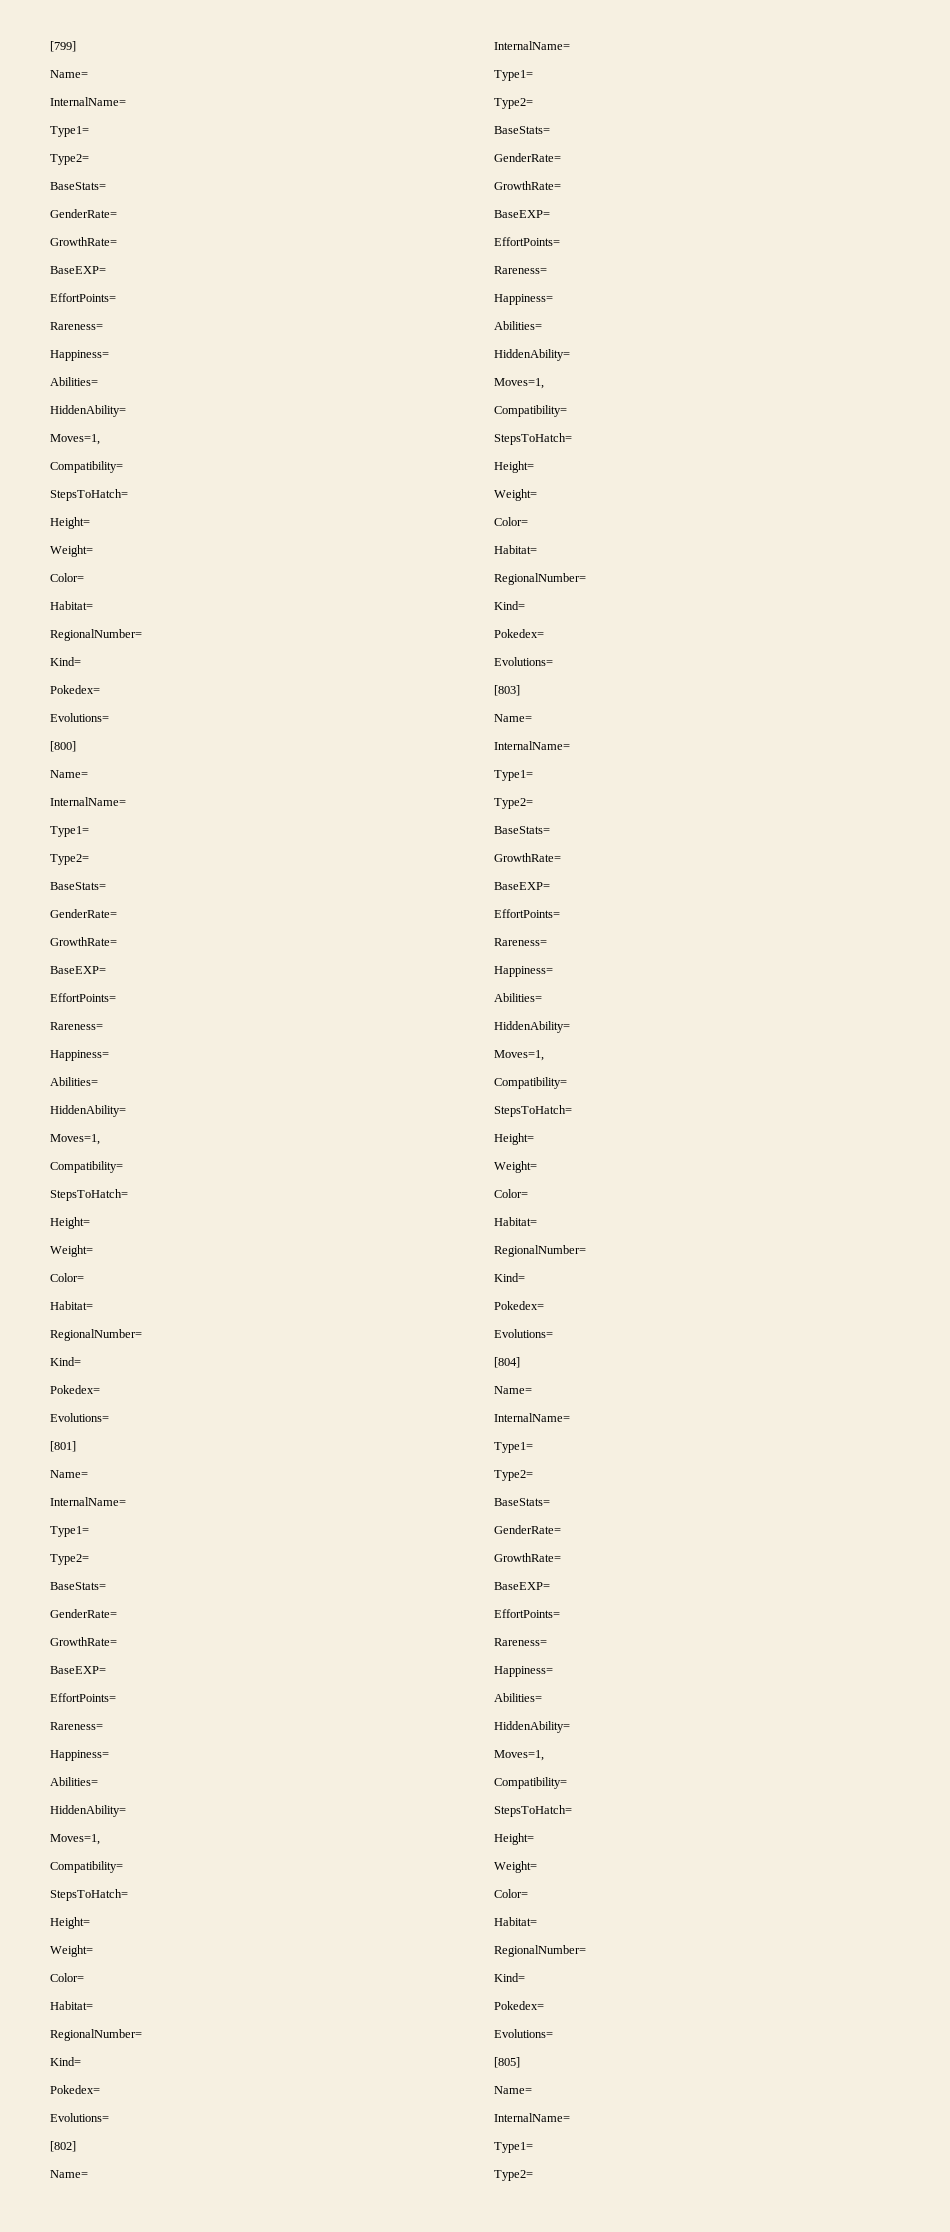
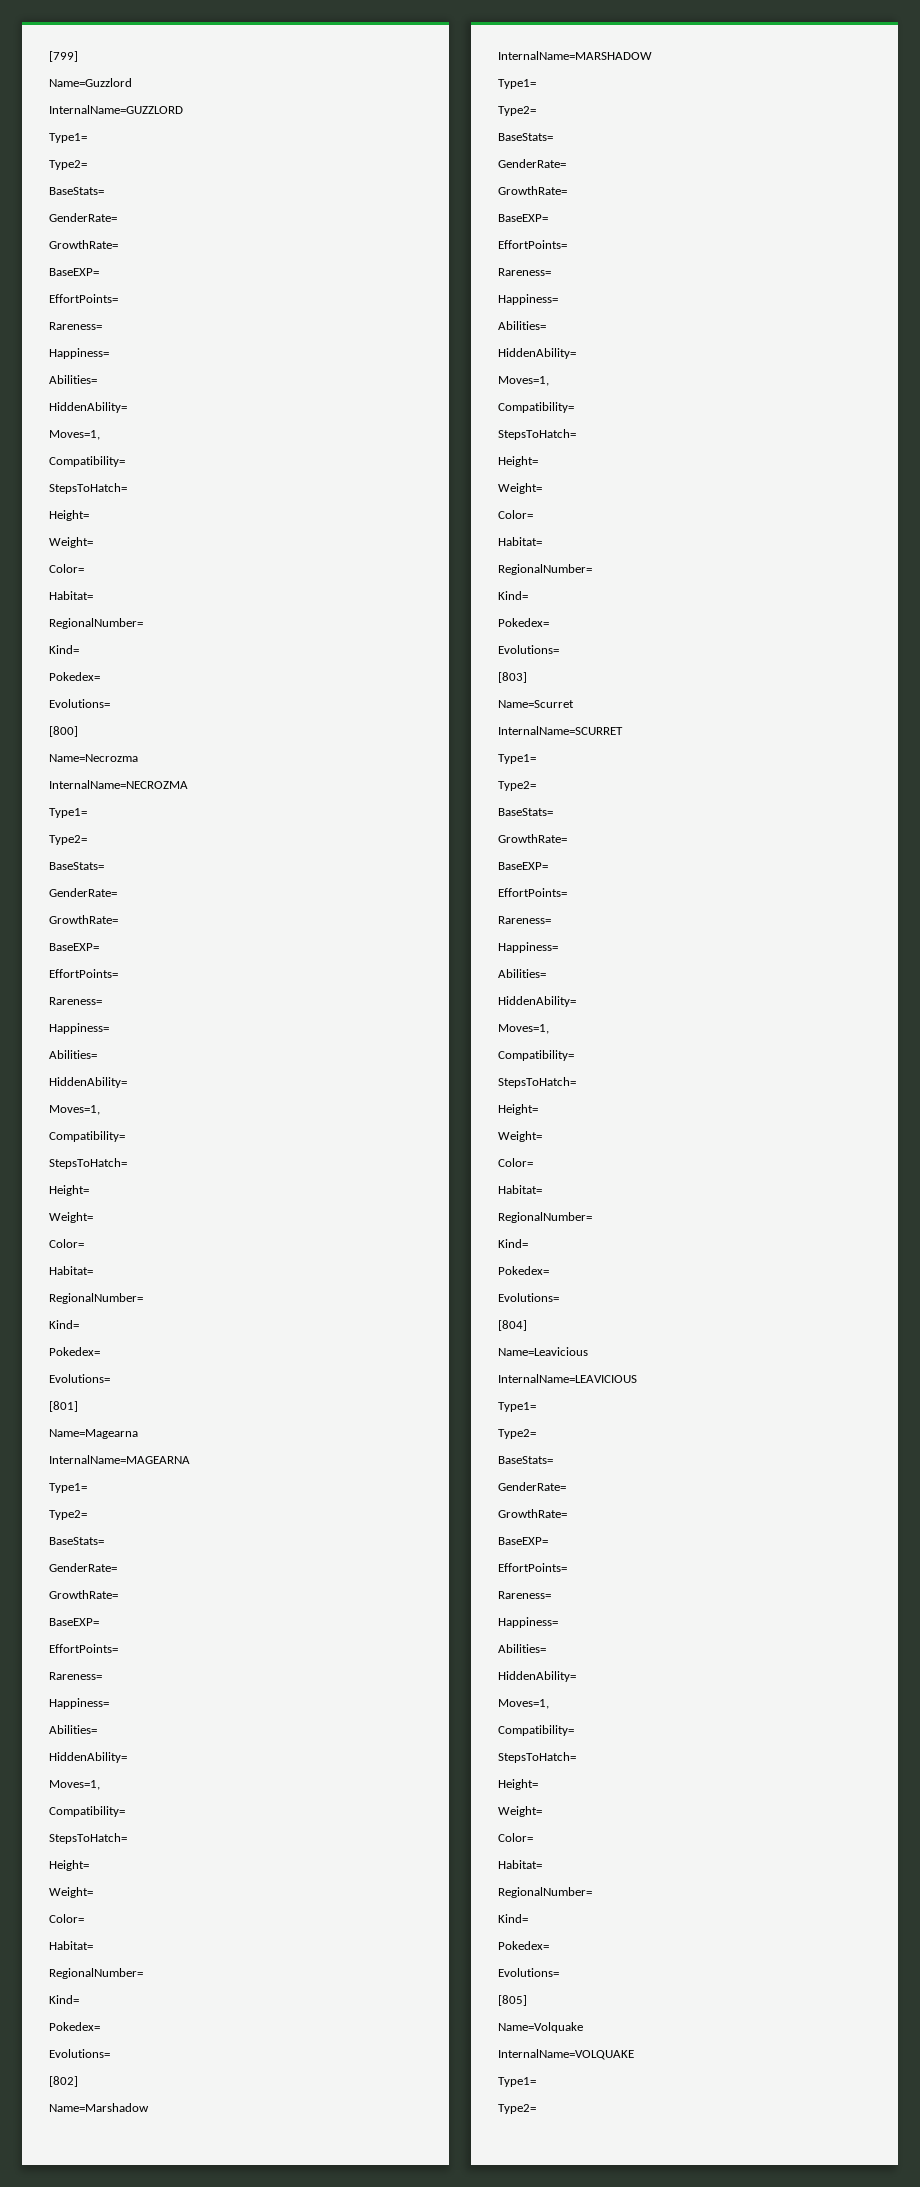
  [799]
- Name=
- InternalName=
+ Name=Guzzlord
+ InternalName=GUZZLORD
  [800]
- Name=
- InternalName=
+ Name=Necrozma
+ InternalName=NECROZMA
  [801]
- Name=
- InternalName=
+ Name=Magearna
+ InternalName=MAGEARNA
  [802]
- Name=
- InternalName=
+ Name=Marshadow
+ InternalName=MARSHADOW
  [803]
- Name=
- InternalName=
+ Name=Scurret
+ InternalName=SCURRET
  [804]
- Name=
- InternalName=
+ Name=Leavicious
+ InternalName=LEAVICIOUS
  [805]
- Name=
- InternalName=
+ Name=Volquake
+ InternalName=VOLQUAKE

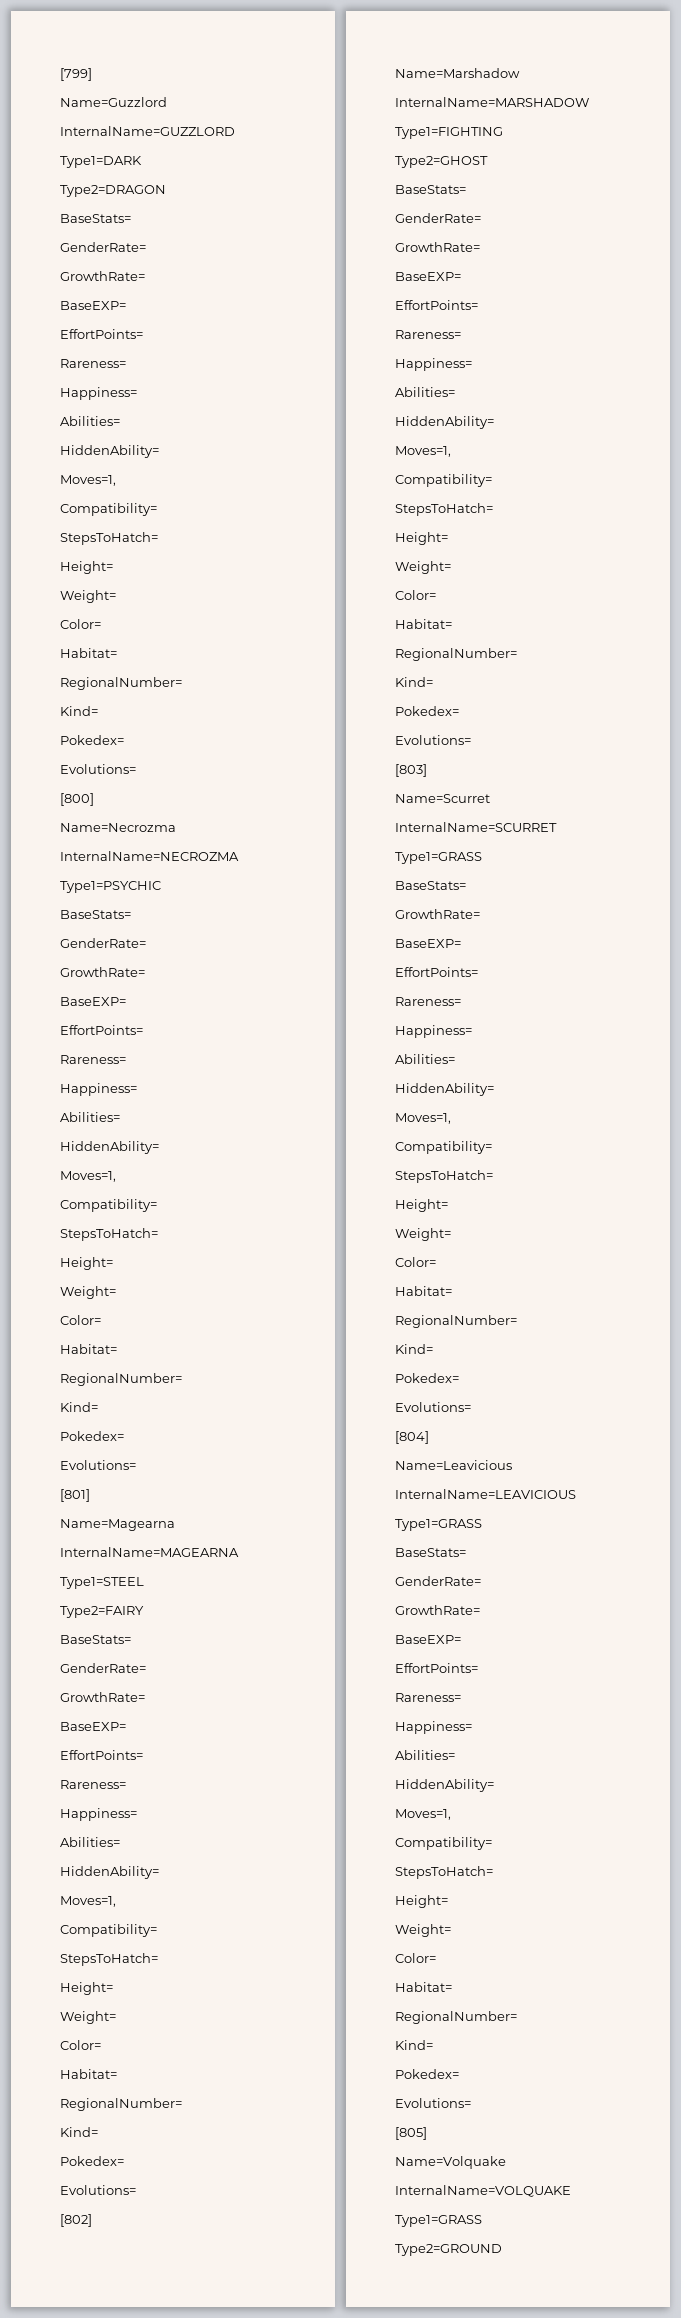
  InternalName=GUZZLORD
- Type1=
- Type2=
+ Type1=DARK
+ Type2=DRAGON
  InternalName=NECROZMA
- Type1=
- Type2=
+ Type1=PSYCHIC
  InternalName=MAGEARNA
- Type1=
- Type2=
+ Type1=STEEL
+ Type2=FAIRY
  InternalName=MARSHADOW
- Type1=
- Type2=
+ Type1=FIGHTING
+ Type2=GHOST
  InternalName=SCURRET
- Type1=
- Type2=
+ Type1=GRASS
  InternalName=LEAVICIOUS
- Type1=
- Type2=
+ Type1=GRASS
  InternalName=VOLQUAKE
- Type1=
- Type2=
+ Type1=GRASS
+ Type2=GROUND

